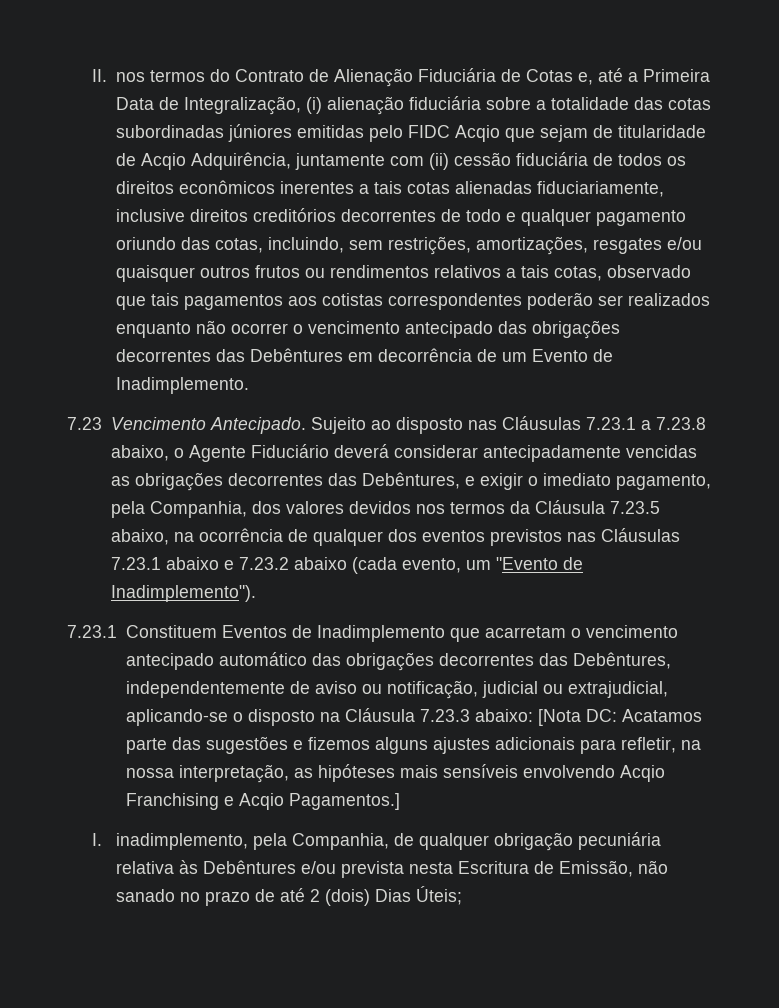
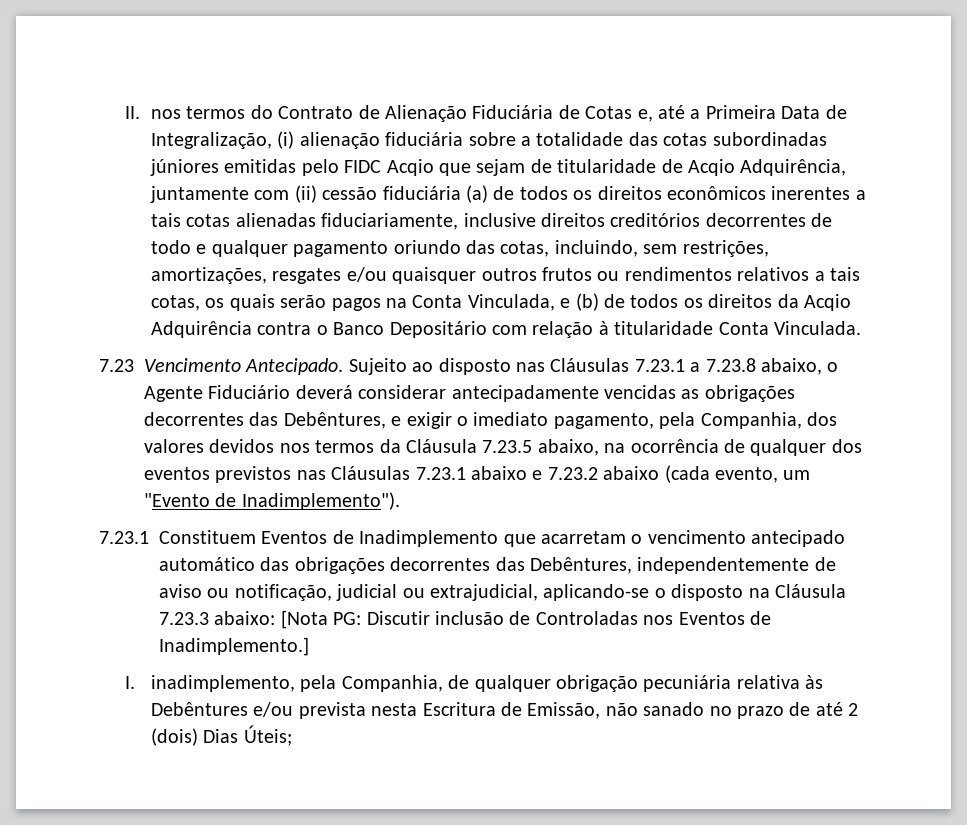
- II. nos termos do Contrato de Alienação Fiduciária de Cotas e, até a Primeira Data de Integralização, (i) alienação fiduciária sobre a totalidade das cotas subordinadas júniores emitidas pelo FIDC Acqio que sejam de titularidade de Acqio Adquirência, juntamente com (ii) cessão fiduciária de todos os direitos econômicos inerentes a tais cotas alienadas fiduciariamente, inclusive direitos creditórios decorrentes de todo e qualquer pagamento oriundo das cotas, incluindo, sem restrições, amortizações, resgates e/ou quaisquer outros frutos ou rendimentos relativos a tais cotas, observado que tais pagamentos aos cotistas correspondentes poderão ser realizados enquanto não ocorrer o vencimento antecipado das obrigações decorrentes das Debêntures em decorrência de um Evento de Inadimplemento.
+ II. nos termos do Contrato de Alienação Fiduciária de Cotas e, até a Primeira Data de Integralização, (i) alienação fiduciária sobre a totalidade das cotas subordinadas júniores emitidas pelo FIDC Acqio que sejam de titularidade de Acqio Adquirência, juntamente com (ii) cessão fiduciária (a) de todos os direitos econômicos inerentes a tais cotas alienadas fiduciariamente, inclusive direitos creditórios decorrentes de todo e qualquer pagamento oriundo das cotas, incluindo, sem restrições, amortizações, resgates e/ou quaisquer outros frutos ou rendimentos relativos a tais cotas, os quais serão pagos na Conta Vinculada, e (b) de todos os direitos da Acqio Adquirência contra o Banco Depositário com relação à titularidade Conta Vinculada.
- 7.23.1 Constituem Eventos de Inadimplemento que acarretam o vencimento antecipado automático das obrigações decorrentes das Debêntures, independentemente de aviso ou notificação, judicial ou extrajudicial, aplicando-se o disposto na Cláusula 7.23.3 abaixo: [Nota DC: Acatamos parte das sugestões e fizemos alguns ajustes adicionais para refletir, na nossa interpretação, as hipóteses mais sensíveis envolvendo Acqio Franchising e Acqio Pagamentos.]
+ 7.23.1 Constituem Eventos de Inadimplemento que acarretam o vencimento antecipado automático das obrigações decorrentes das Debêntures, independentemente de aviso ou notificação, judicial ou extrajudicial, aplicando-se o disposto na Cláusula 7.23.3 abaixo: [Nota PG: Discutir inclusão de Controladas nos Eventos de Inadimplemento.]

